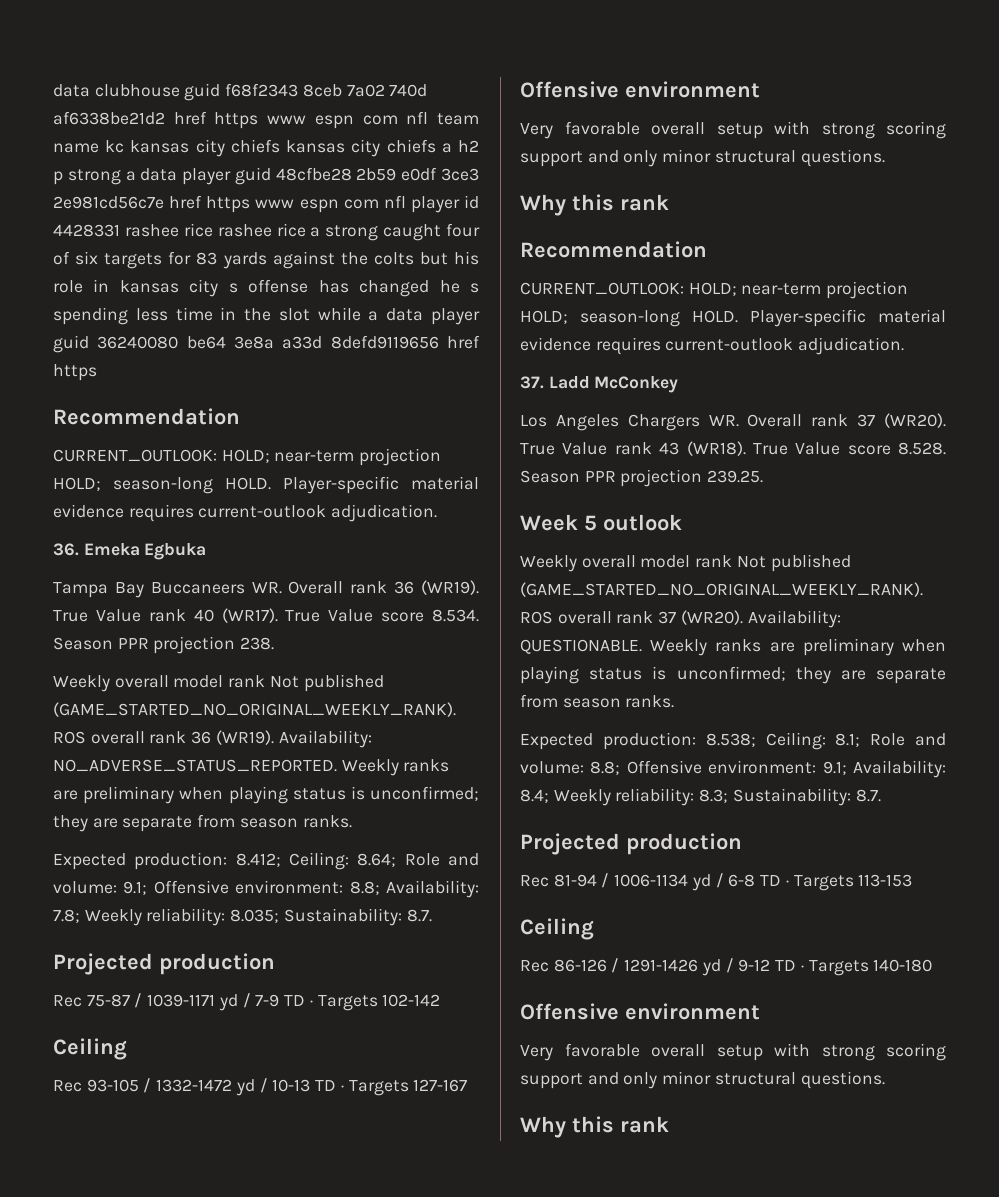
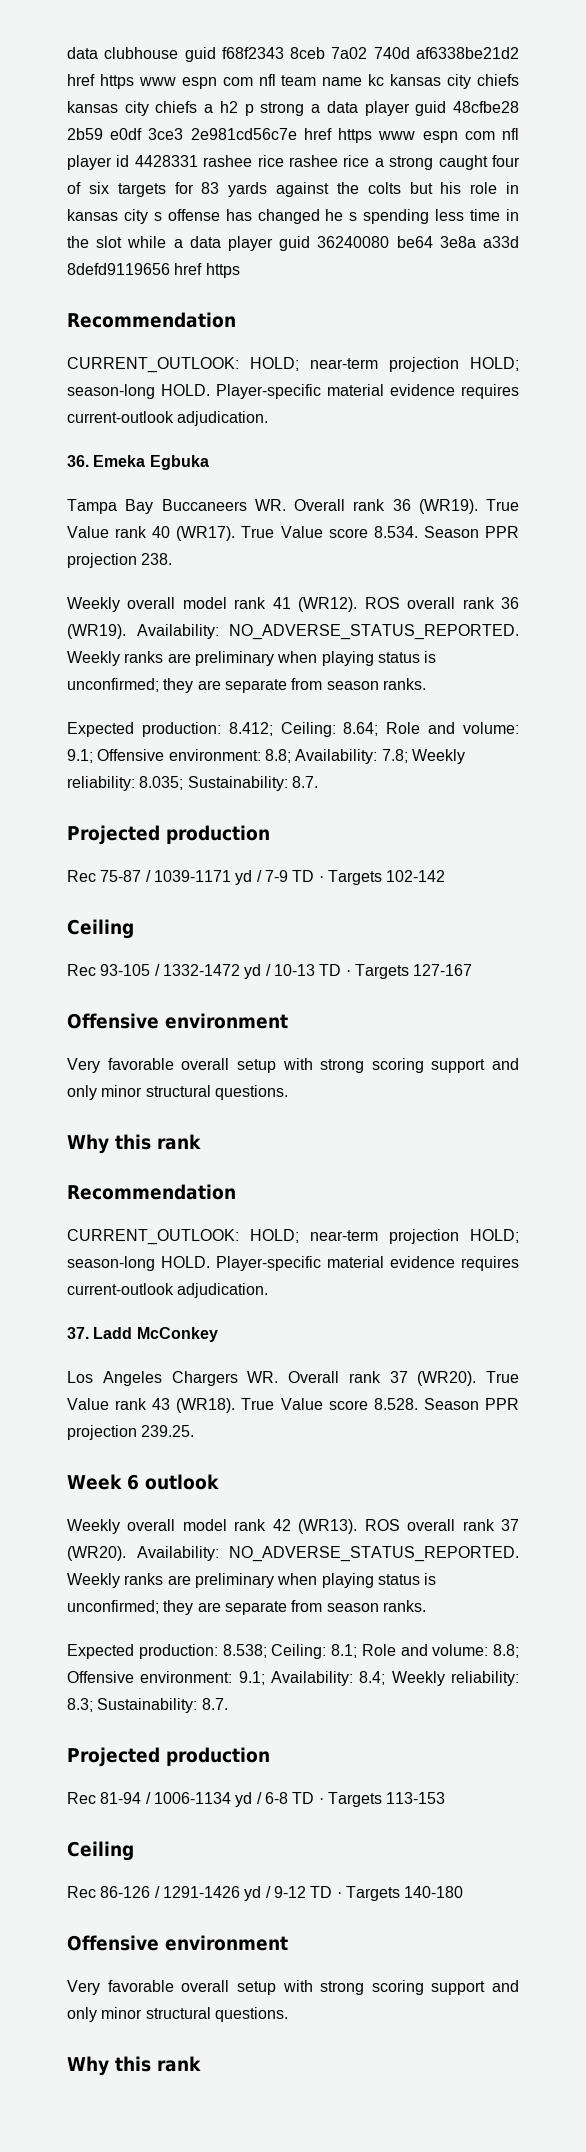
  True Value score 8.534. Season PPR projection 238.
- Weekly overall model rank Not published (GAME_STARTED_NO_ORIGINAL_WEEKLY_RANK).
+ Weekly overall model rank 41 (WR12).
- Week 5 outlook
- Weekly overall model rank Not published (GAME_STARTED_NO_ORIGINAL_WEEKLY_RANK).
+ Week 6 outlook
+ Weekly overall model rank 42 (WR13).
- ROS overall rank 37 (WR20). Availability: QUESTIONABLE.
+ ROS overall rank 37 (WR20). Availability: NO_ADVERSE_STATUS_REPORTED.

